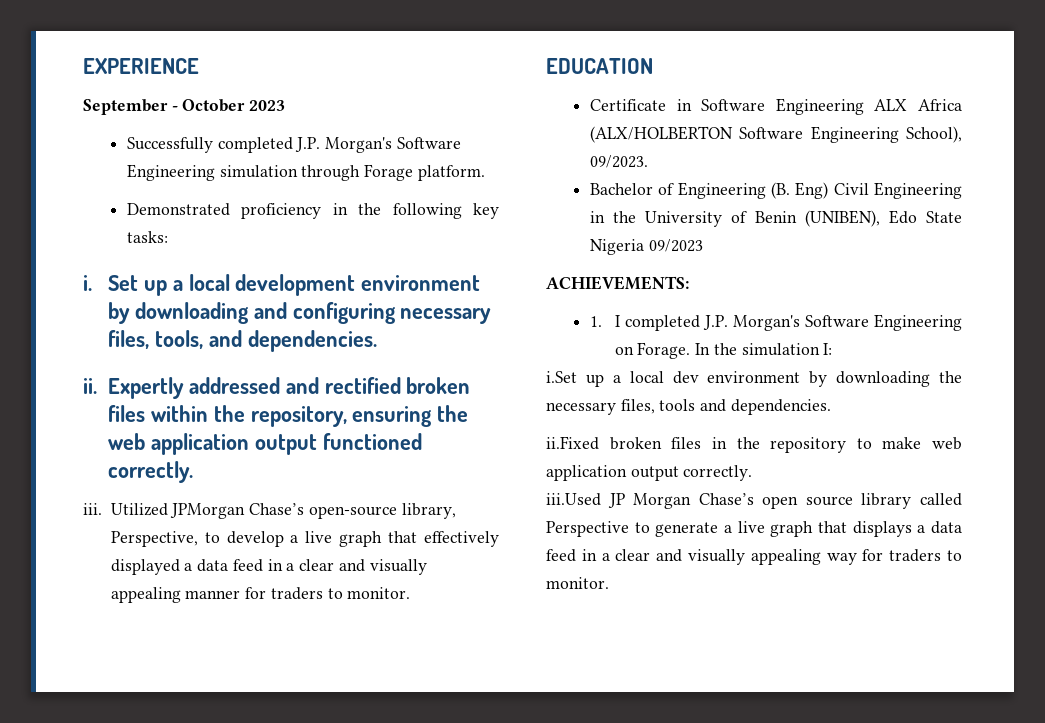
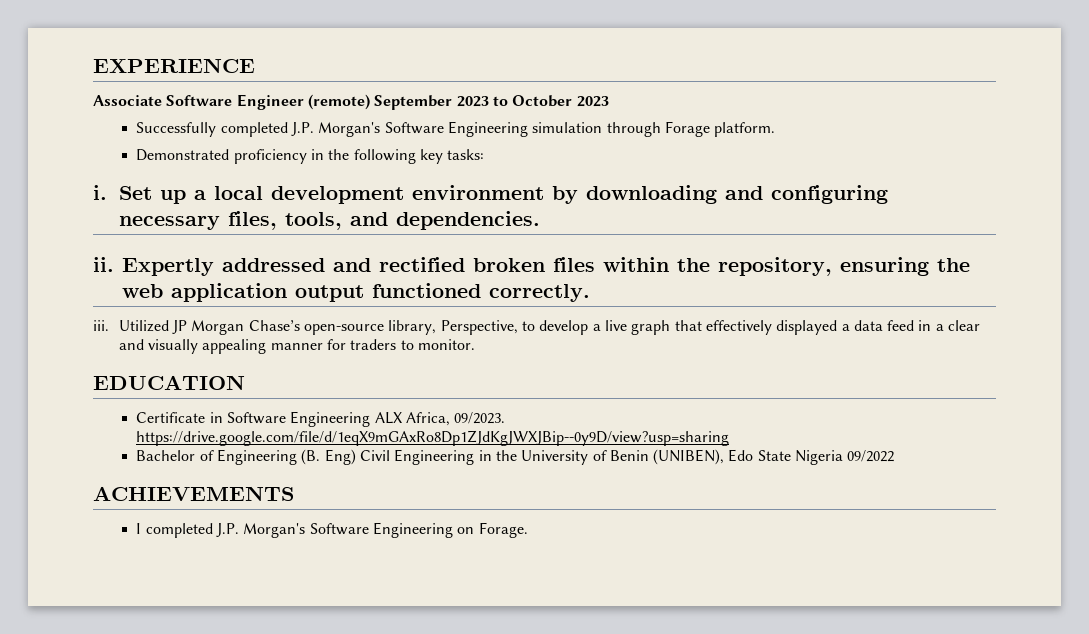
- September - October 2023
+ Associate Software Engineer (remote) September 2023 to October 2023
- Utilized JPMorgan Chase’s open-source library, Perspective, to develop a live graph that effectively displayed a data feed in a clear and visually appealing manner for traders to monitor.
+ Utilized JP Morgan Chase’s open-source library, Perspective, to develop a live graph that effectively displayed a data feed in a clear and visually appealing manner for traders to monitor.
- Certificate in Software Engineering ALX Africa (ALX/HOLBERTON Software Engineering School), 09/2023.
+ Certificate in Software Engineering ALX Africa, 09/2023. https://drive.google.com/file/d/1eqX9mGAxRo8Dp1ZJdKgJWXJBip--0y9D/view?usp=sharing
- Bachelor of Engineering (B. Eng) Civil Engineering in the University of Benin (UNIBEN), Edo State Nigeria 09/2023
- ACHIEVEMENTS:
- 1. I completed J.P. Morgan's Software Engineering on Forage. In the simulation I:
- i.Set up a local dev environment by downloading the necessary files, tools and dependencies.
- ii.Fixed broken files in the repository to make web application output correctly.
- iii.Used JP Morgan Chase’s open source library called Perspective to generate a live graph that displays a data feed in a clear and visually appealing way for traders to monitor.
+ Bachelor of Engineering (B. Eng) Civil Engineering in the University of Benin (UNIBEN), Edo State Nigeria 09/2022
+ ACHIEVEMENTS
+ I completed J.P. Morgan's Software Engineering on Forage.

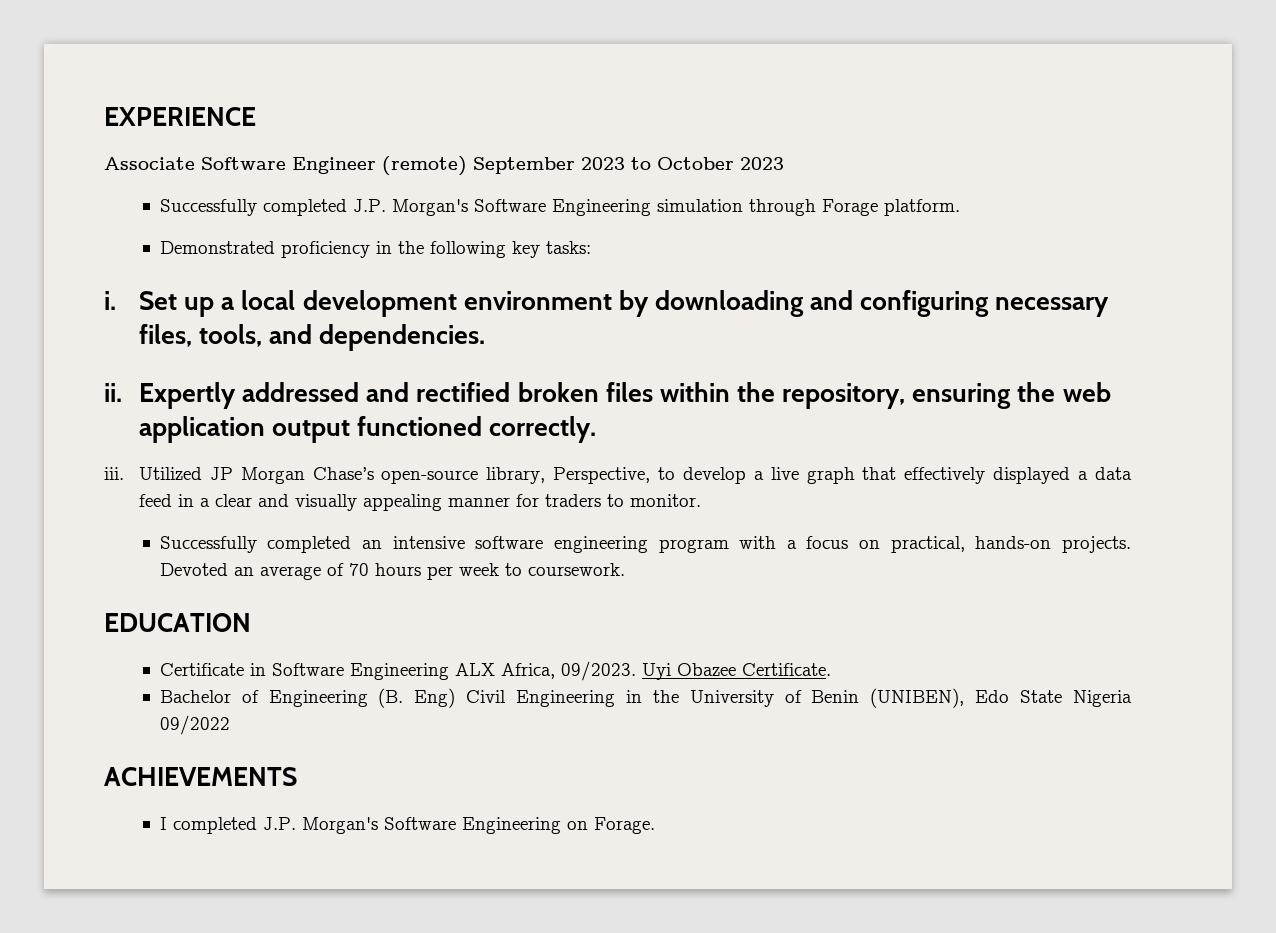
+ Successfully completed an intensive software engineering program with a focus on practical, hands-on projects. Devoted an average of 70 hours per week to coursework.
- Certificate in Software Engineering ALX Africa, 09/2023. https://drive.google.com/file/d/1eqX9mGAxRo8Dp1ZJdKgJWXJBip--0y9D/view?usp=sharing
+ Certificate in Software Engineering ALX Africa, 09/2023. Uyi Obazee Certificate.

